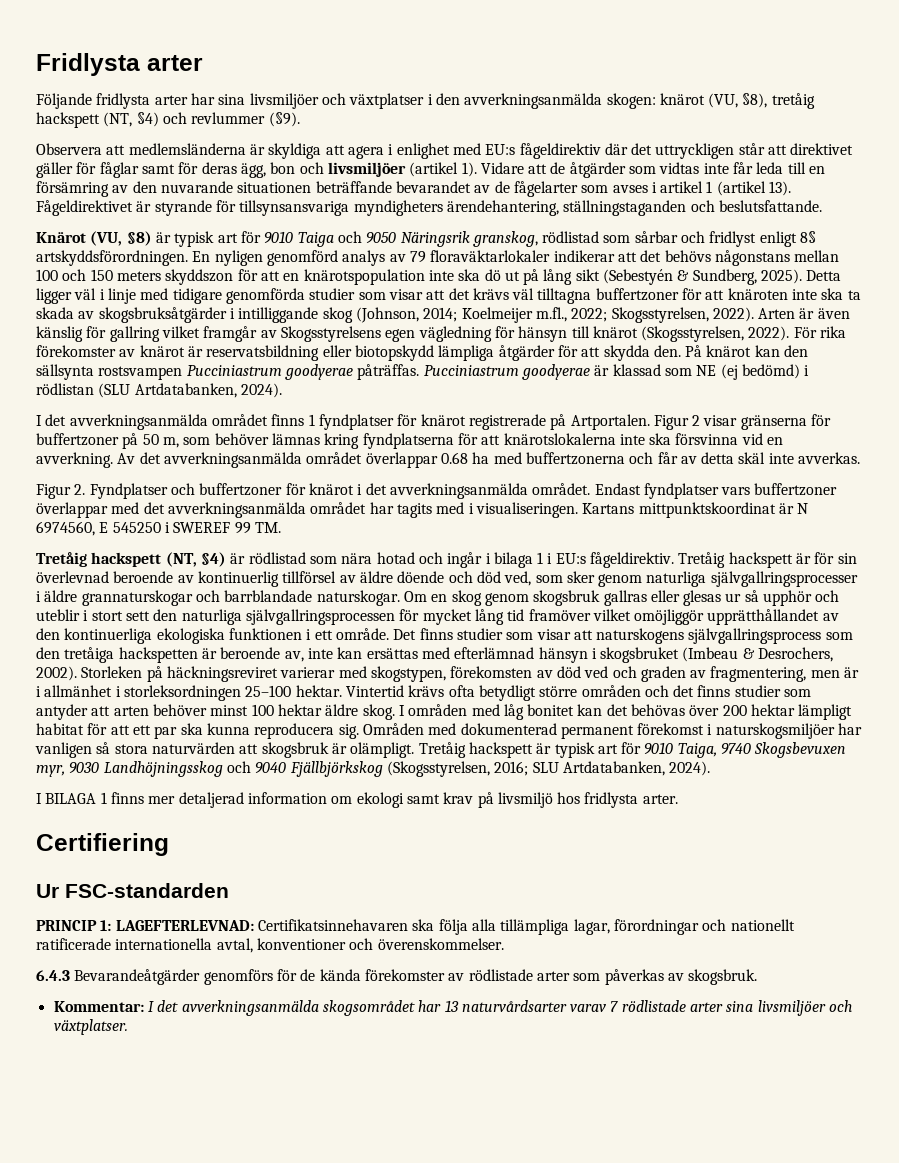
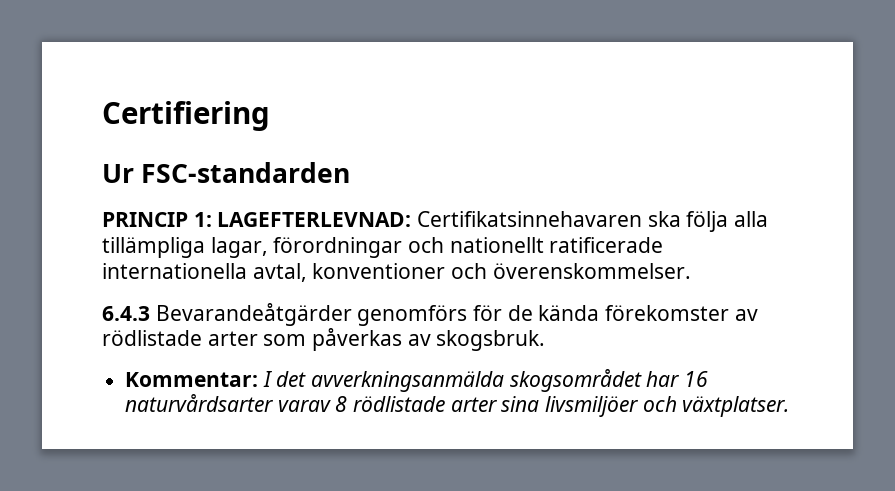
- Fridlysta arter
- Följande fridlysta arter har sina livsmiljöer och växtplatser i den avverkningsanmälda skogen: knärot (VU, §8), tretåig hackspett (NT, §4) och revlummer (§9).
- Observera att medlemsländerna är skyldiga att agera i enlighet med EU:s fågeldirektiv där det uttryckligen står att direktivet gäller för fåglar samt för deras ägg, bon och livsmiljöer (artikel 1). Vidare att de åtgärder som vidtas inte får leda till en försämring av den nuvarande situationen beträffande bevarandet av de fågelarter som avses i artikel 1 (artikel 13). Fågeldirektivet är styrande för tillsynsansvariga myndigheters ärendehantering, ställningstaganden och beslutsfattande.
- Knärot (VU, §8) är typisk art för 9010 Taiga och 9050 Näringsrik granskog, rödlistad som sårbar och fridlyst enligt 8§ artskyddsförordningen. En nyligen genomförd analys av 79 floraväktarlokaler indikerar att det behövs någonstans mellan 100 och 150 meters skyddszon för att en knärotspopulation inte ska dö ut på lång sikt (Sebestyén & Sundberg, 2025). Detta ligger väl i linje med tidigare genomförda studier som visar att det krävs väl tilltagna buffertzoner för att knäroten inte ska ta skada av skogsbruksåtgärder i intilliggande skog (Johnson, 2014; Koelmeijer m.fl., 2022; Skogsstyrelsen, 2022). Arten är även känslig för gallring vilket framgår av Skogsstyrelsens egen vägledning för hänsyn till knärot (Skogsstyrelsen, 2022). För rika förekomster av knärot är reservatsbildning eller biotopskydd lämpliga åtgärder för att skydda den. På knärot kan den sällsynta rostsvampen Pucciniastrum goodyerae påträffas. Pucciniastrum goodyerae är klassad som NE (ej bedömd) i rödlistan (SLU Artdatabanken, 2024).
- I det avverkningsanmälda området finns 1 fyndplatser för knärot registrerade på Artportalen. Figur 2 visar gränserna för buffertzoner på 50 m, som behöver lämnas kring fyndplatserna för att knärotslokalerna inte ska försvinna vid en avverkning. Av det avverkningsanmälda området överlappar 0.68 ha med buffertzonerna och får av detta skäl inte avverkas.
- Figur 2. Fyndplatser och buffertzoner för knärot i det avverkningsanmälda området. Endast fyndplatser vars buffertzoner överlappar med det avverkningsanmälda området har tagits med i visualiseringen. Kartans mittpunktskoordinat är N 6974560, E 545250 i SWEREF 99 TM.
- Tretåig hackspett (NT, §4) är rödlistad som nära hotad och ingår i bilaga 1 i EU:s fågeldirektiv. Tretåig hackspett är för sin överlevnad beroende av kontinuerlig tillförsel av äldre döende och död ved, som sker genom naturliga självgallringsprocesser i äldre grannaturskogar och barrblandade naturskogar. Om en skog genom skogsbruk gallras eller glesas ur så upphör och uteblir i stort sett den naturliga självgallringsprocessen för mycket lång tid framöver vilket omöjliggör upprätthållandet av den kontinuerliga ekologiska funktionen i ett område. Det finns studier som visar att naturskogens självgallringsprocess som den tretåiga hackspetten är beroende av, inte kan ersättas med efterlämnad hänsyn i skogsbruket (Imbeau & Desrochers, 2002). Storleken på häckningsreviret varierar med skogstypen, förekomsten av död ved och graden av fragmentering, men är i allmänhet i storleksordningen 25–100 hektar. Vintertid krävs ofta betydligt större områden och det finns studier som antyder att arten behöver minst 100 hektar äldre skog. I områden med låg bonitet kan det behövas över 200 hektar lämpligt habitat för att ett par ska kunna reproducera sig. Områden med dokumenterad permanent förekomst i naturskogsmiljöer har vanligen så stora naturvärden att skogsbruk är olämpligt. Tretåig hackspett är typisk art för 9010 Taiga, 9740 Skogsbevuxen myr, 9030 Landhöjningsskog och 9040 Fjällbjörkskog (Skogsstyrelsen, 2016; SLU Artdatabanken, 2024).
- I BILAGA 1 finns mer detaljerad information om ekologi samt krav på livsmiljö hos fridlysta arter.
- Kommentar: I det avverkningsanmälda skogsområdet har 13 naturvårdsarter varav 7 rödlistade arter sina livsmiljöer och växtplatser.
+ Kommentar: I det avverkningsanmälda skogsområdet har 16 naturvårdsarter varav 8 rödlistade arter sina livsmiljöer och växtplatser.

